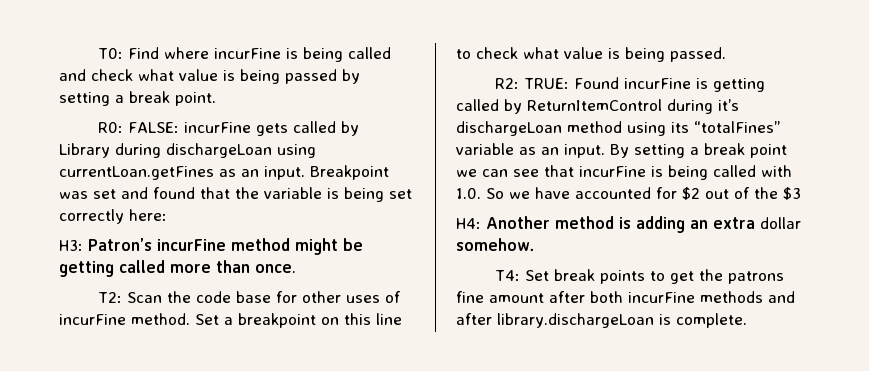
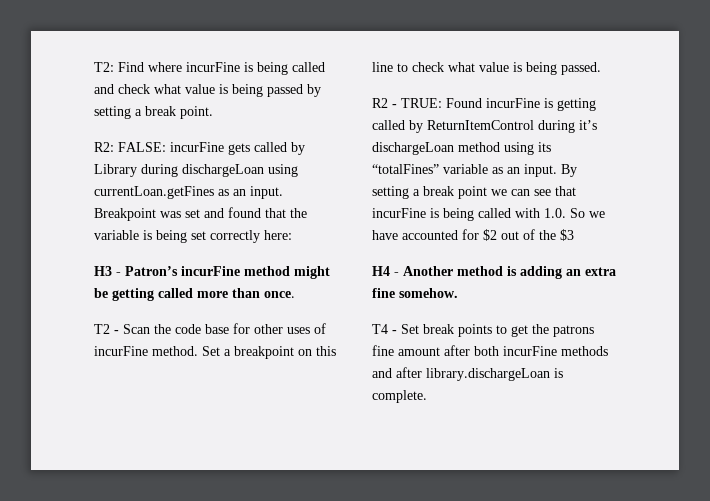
- T0: Find where incurFine is being called and check what value is being passed by setting a break point.
+ T2: Find where incurFine is being called and check what value is being passed by setting a break point.
- R0: FALSE: incurFine gets called by Library during dischargeLoan using currentLoan.getFines as an input.
+ R2: FALSE: incurFine gets called by Library during dischargeLoan using currentLoan.getFines as an input.
- H3: Patron’s incurFine method might be getting called more than once.
+ H3 - Patron’s incurFine method might be getting called more than once.
- T2: Scan the code base for other uses of incurFine method.
+ T2 - Scan the code base for other uses of incurFine method.
- R2: TRUE: Found incurFine is getting called by ReturnItemControl during it’s dischargeLoan method using its “totalFines” variable as an input.
+ R2 - TRUE: Found incurFine is getting called by ReturnItemControl during it’s dischargeLoan method using its “totalFines” variable as an input.
- H4: Another method is adding an extra dollar somehow.
+ H4 - Another method is adding an extra fine somehow.
- T4: Set break points to get the patrons fine amount after both incurFine methods and after library.dischargeLoan is complete.
+ T4 - Set break points to get the patrons fine amount after both incurFine methods and after library.dischargeLoan is complete.

